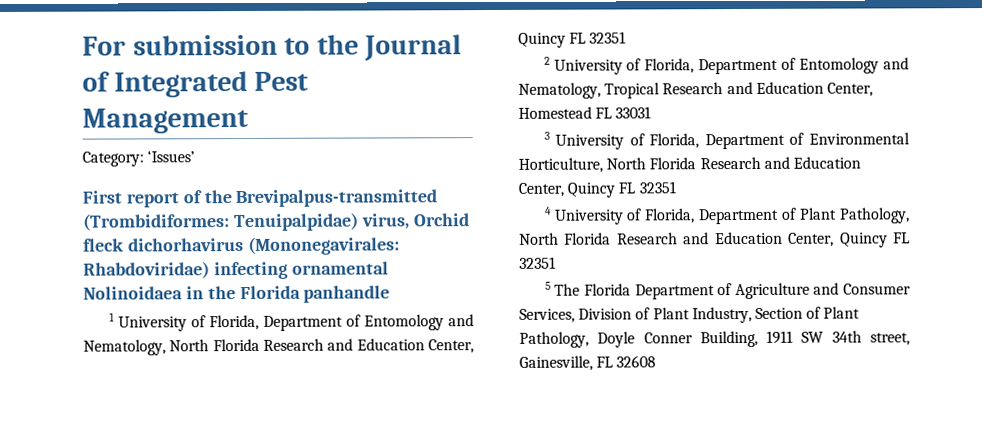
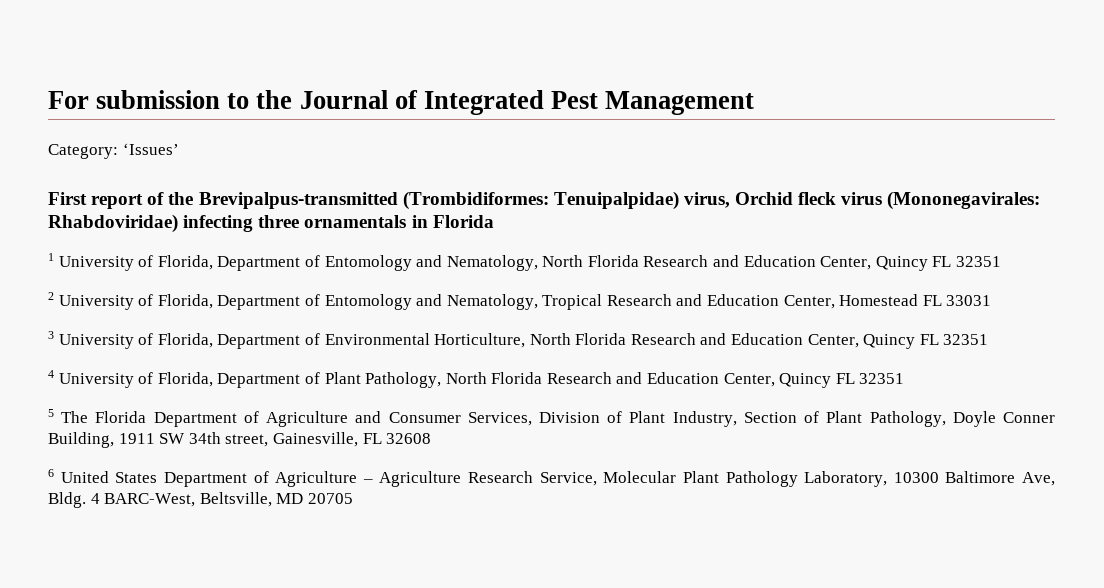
- First report of the Brevipalpus-transmitted (Trombidiformes: Tenuipalpidae) virus, Orchid fleck dichorhavirus (Mononegavirales: Rhabdoviridae) infecting ornamental Nolinoidaea in the Florida panhandle
+ First report of the Brevipalpus-transmitted (Trombidiformes: Tenuipalpidae) virus, Orchid fleck virus (Mononegavirales: Rhabdoviridae) infecting three ornamentals in Florida
+ 6 United States Department of Agriculture – Agriculture Research Service, Molecular Plant Pathology Laboratory, 10300 Baltimore Ave, Bldg. 4 BARC-West, Beltsville, MD 20705

